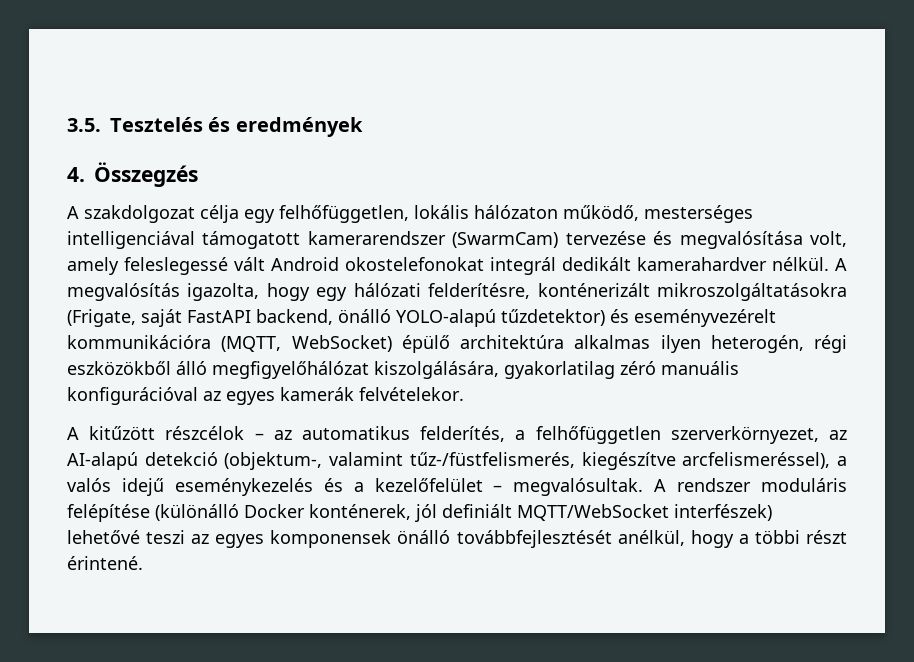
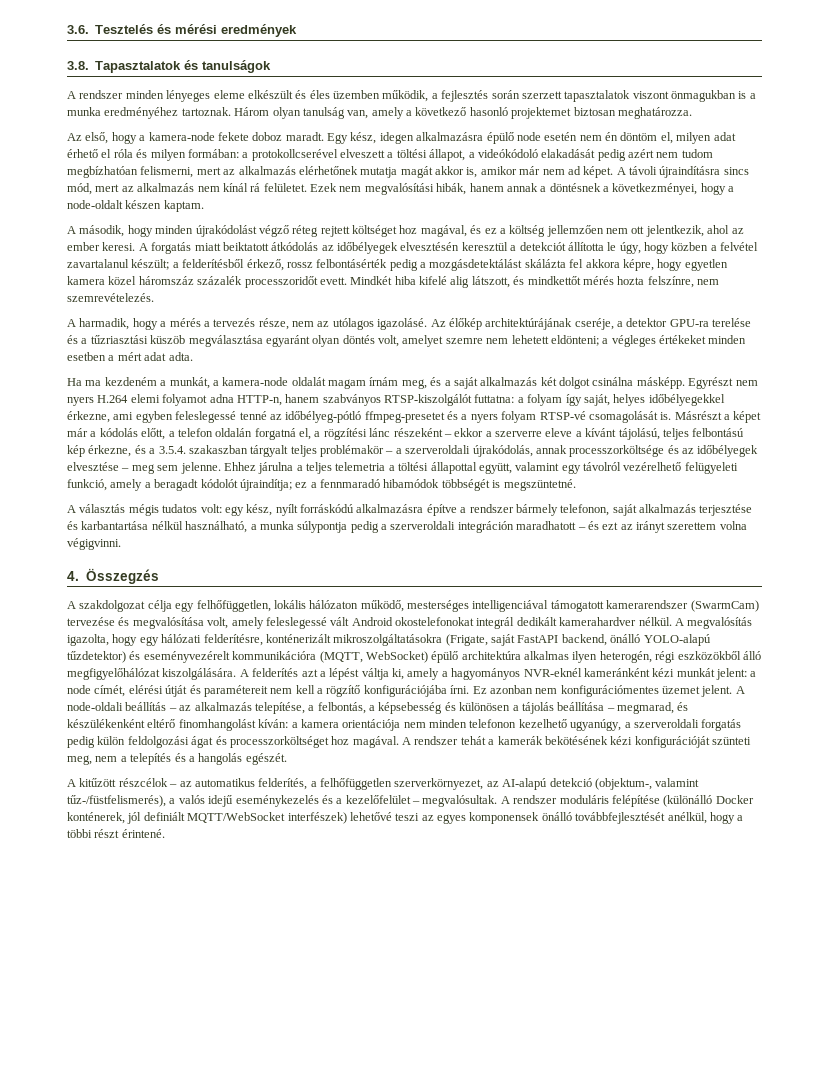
- 3.5. Tesztelés és eredmények
+ 3.6. Tesztelés és mérési eredmények
+ 3.8. Tapasztalatok és tanulságok
+ A rendszer minden lényeges eleme elkészült és éles üzemben működik, a fejlesztés során szerzett tapasztalatok viszont önmagukban is a munka eredményéhez tartoznak. Három olyan tanulság van, amely a következő hasonló projektemet biztosan meghatározza.
+ Az első, hogy a kamera-node fekete doboz maradt. Egy kész, idegen alkalmazásra épülő node esetén nem én döntöm el, milyen adat érhető el róla és milyen formában: a protokollcserével elveszett a töltési állapot, a videókódoló elakadását pedig azért nem tudom megbízhatóan felismerni, mert az alkalmazás elérhetőnek mutatja magát akkor is, amikor már nem ad képet. A távoli újraindításra sincs mód, mert az alkalmazás nem kínál rá felületet. Ezek nem megvalósítási hibák, hanem annak a döntésnek a következményei, hogy a node-oldalt készen kaptam.
+ A második, hogy minden újrakódolást végző réteg rejtett költséget hoz magával, és ez a költség jellemzően nem ott jelentkezik, ahol az ember keresi. A forgatás miatt beiktatott átkódolás az időbélyegek elvesztésén keresztül a detekciót állította le úgy, hogy közben a felvétel zavartalanul készült; a felderítésből érkező, rossz felbontásérték pedig a mozgásdetektálást skálázta fel akkora képre, hogy egyetlen kamera közel háromszáz százalék processzoridőt evett. Mindkét hiba kifelé alig látszott, és mindkettőt mérés hozta felszínre, nem szemrevételezés.
+ A harmadik, hogy a mérés a tervezés része, nem az utólagos igazolásé. Az élőkép architektúrájának cseréje, a detektor GPU-ra terelése és a tűzriasztási küszöb megválasztása egyaránt olyan döntés volt, amelyet szemre nem lehetett eldönteni; a végleges értékeket minden esetben a mért adat adta.
+ Ha ma kezdeném a munkát, a kamera-node oldalát magam írnám meg, és a saját alkalmazás két dolgot csinálna másképp. Egyrészt nem nyers H.264 elemi folyamot adna HTTP-n, hanem szabványos RTSP-kiszolgálót futtatna: a folyam így saját, helyes időbélyegekkel érkezne, ami egyben feleslegessé tenné az időbélyeg-pótló ffmpeg-presetet és a nyers folyam RTSP-vé csomagolását is. Másrészt a képet már a kódolás előtt, a telefon oldalán forgatná el, a rögzítési lánc részeként – ekkor a szerverre eleve a kívánt tájolású, teljes felbontású kép érkezne, és a 3.5.4. szakaszban tárgyalt teljes problémakör – a szerveroldali újrakódolás, annak processzorköltsége és az időbélyegek elvesztése – meg sem jelenne. Ehhez járulna a teljes telemetria a töltési állapottal együtt, valamint egy távolról vezérelhető felügyeleti funkció, amely a beragadt kódolót újraindítja; ez a fennmaradó hibamódok többségét is megszüntetné.
+ A választás mégis tudatos volt: egy kész, nyílt forráskódú alkalmazásra építve a rendszer bármely telefonon, saját alkalmazás terjesztése és karbantartása nélkül használható, a munka súlypontja pedig a szerveroldali integráción maradhatott – és ezt az irányt szerettem volna végigvinni.
- A megvalósítás igazolta, hogy egy hálózati felderítésre, konténerizált mikroszolgáltatásokra (Frigate, saját FastAPI backend, önálló YOLO-alapú tűzdetektor) és eseményvezérelt kommunikációra (MQTT, WebSocket) épülő architektúra alkalmas ilyen heterogén, régi eszközökből álló megfigyelőhálózat kiszolgálására, gyakorlatilag zéró manuális konfigurációval az egyes kamerák felvételekor.
+ A megvalósítás igazolta, hogy egy hálózati felderítésre, konténerizált mikroszolgáltatásokra (Frigate, saját FastAPI backend, önálló YOLO-alapú tűzdetektor) és eseményvezérelt kommunikációra (MQTT, WebSocket) épülő architektúra alkalmas ilyen heterogén, régi eszközökből álló megfigyelőhálózat kiszolgálására. A felderítés azt a lépést váltja ki, amely a hagyományos NVR-eknél kameránként kézi munkát jelent: a node címét, elérési útját és paramétereit nem kell a rögzítő konfigurációjába írni. Ez azonban nem konfigurációmentes üzemet jelent. A node-oldali beállítás – az alkalmazás telepítése, a felbontás, a képsebesség és különösen a tájolás beállítása – megmarad, és készülékenként eltérő finomhangolást kíván: a kamera orientációja nem minden telefonon kezelhető ugyanúgy, a szerveroldali forgatás pedig külön feldolgozási ágat és processzorköltséget hoz magával. A rendszer tehát a kamerák bekötésének kézi konfigurációját szünteti meg, nem a telepítés és a hangolás egészét.
- A kitűzött részcélok – az automatikus felderítés, a felhőfüggetlen szerverkörnyezet, az AI-alapú detekció (objektum-, valamint tűz-/füstfelismerés, kiegészítve arcfelismeréssel), a valós idejű eseménykezelés és a kezelőfelület – megvalósultak.
+ A kitűzött részcélok – az automatikus felderítés, a felhőfüggetlen szerverkörnyezet, az AI-alapú detekció (objektum-, valamint tűz-/füstfelismerés), a valós idejű eseménykezelés és a kezelőfelület – megvalósultak.

